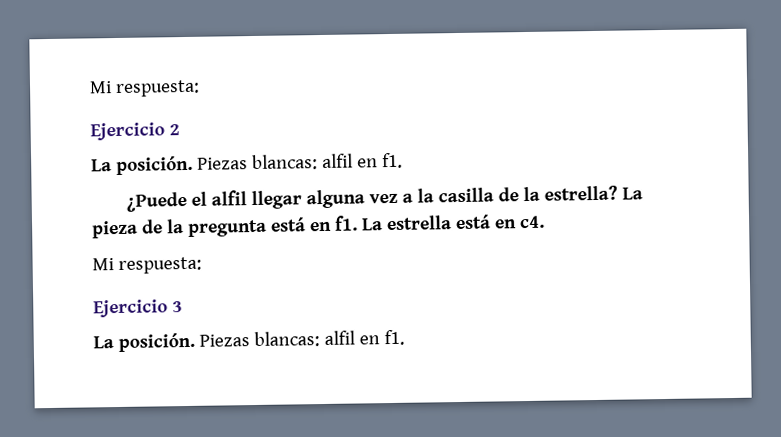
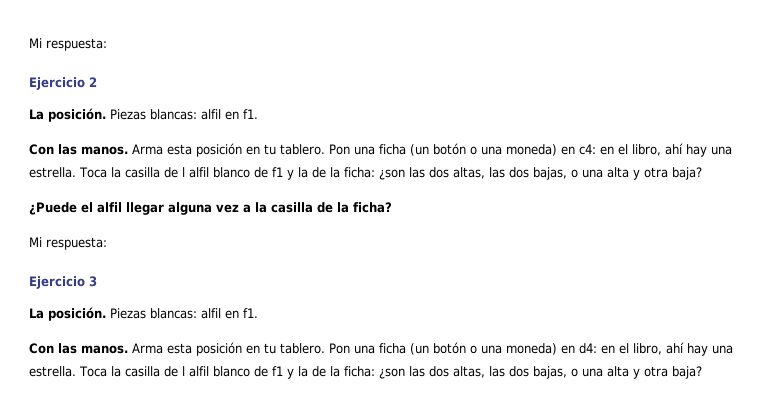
+ Con las manos. Arma esta posición en tu tablero. Pon una ficha (un botón o una moneda) en c4: en el libro, ahí hay una estrella. Toca la casilla de l alfil blanco de f1 y la de la ficha: ¿son las dos altas, las dos bajas, o una alta y otra baja?
- ¿Puede el alfil llegar alguna vez a la casilla de la estrella? La pieza de la pregunta está en f1. La estrella está en c4.
+ ¿Puede el alfil llegar alguna vez a la casilla de la ficha?
+ Con las manos. Arma esta posición en tu tablero. Pon una ficha (un botón o una moneda) en d4: en el libro, ahí hay una estrella. Toca la casilla de l alfil blanco de f1 y la de la ficha: ¿son las dos altas, las dos bajas, o una alta y otra baja?

